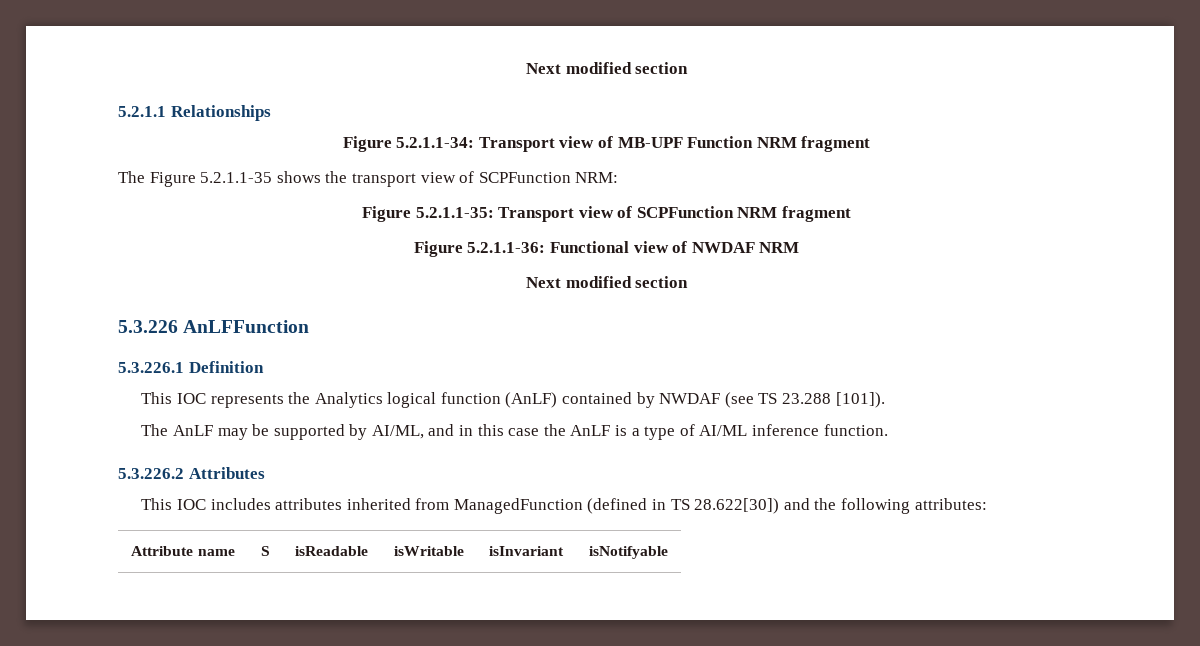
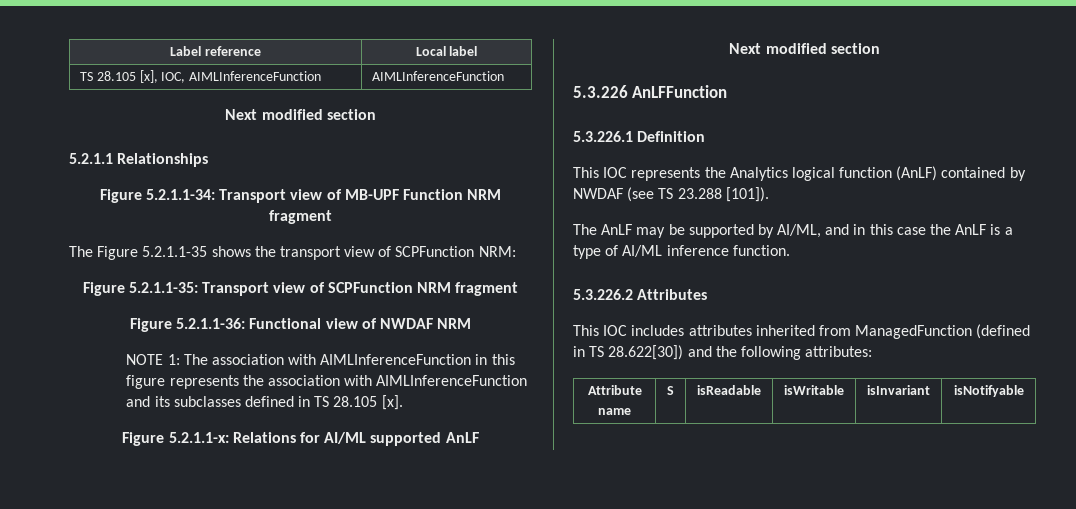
+ Label reference | Local label
+ TS 28.105 [x], IOC, AIMLInferenceFunction | AIMLInferenceFunction
+ NOTE 1: The association with AIMLInferenceFunction in this figure represents the association with AIMLInferenceFunction and its subclasses defined in TS 28.105 [x].
+ Figure 5.2.1.1-x: Relations for AI/ML supported AnLF

